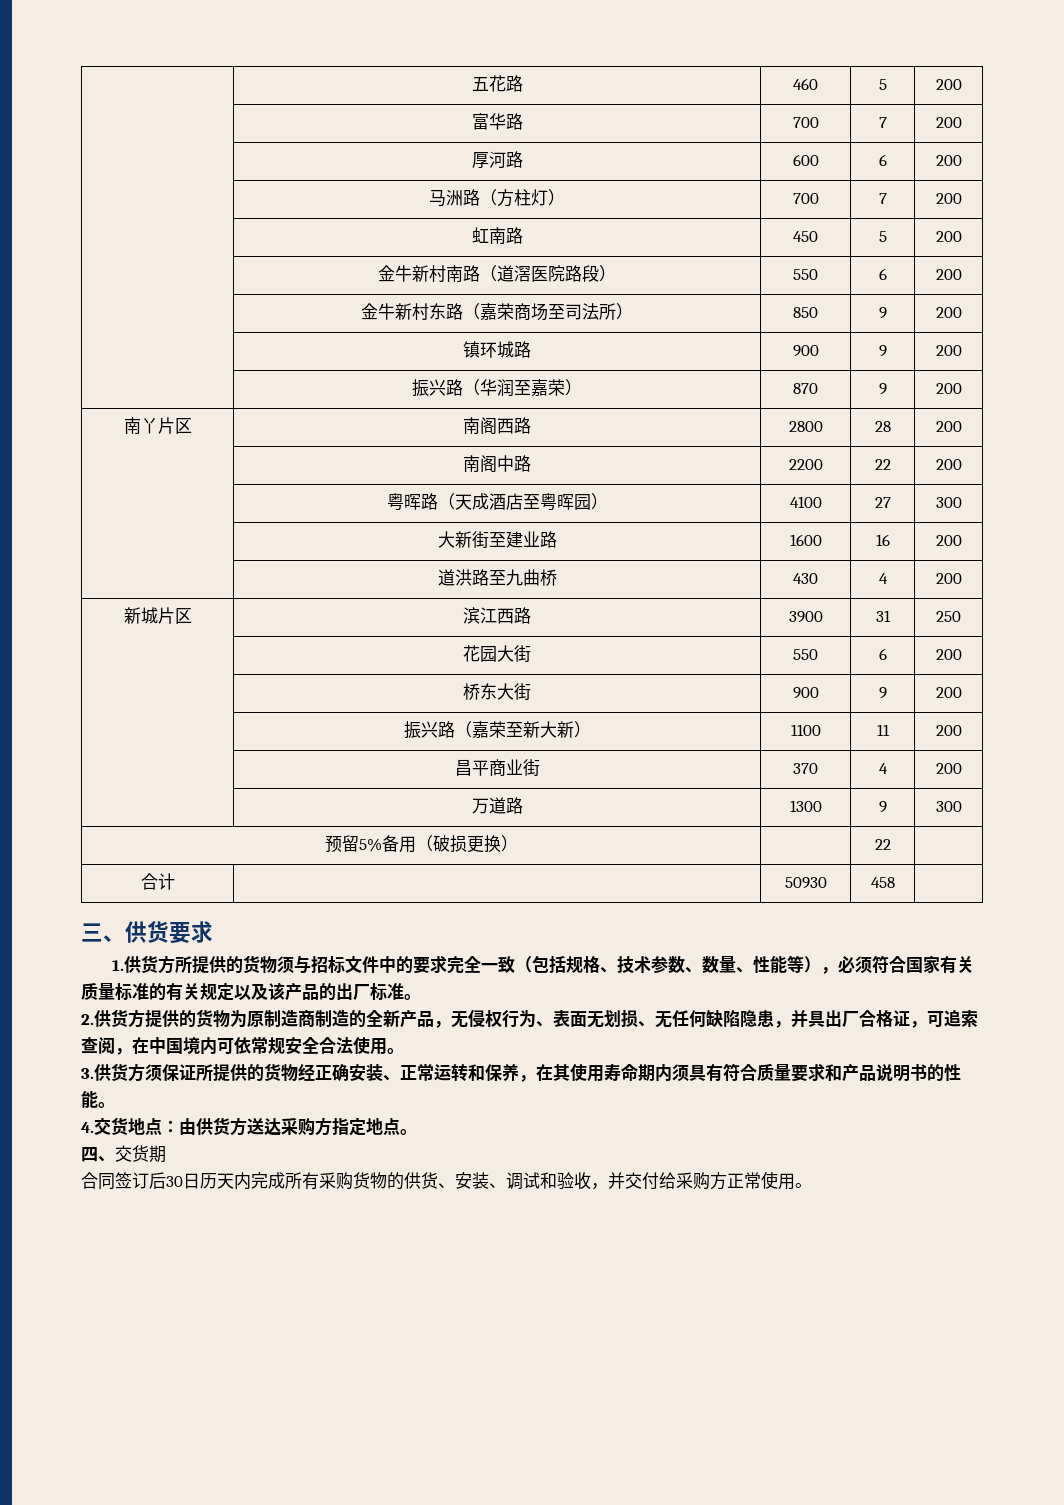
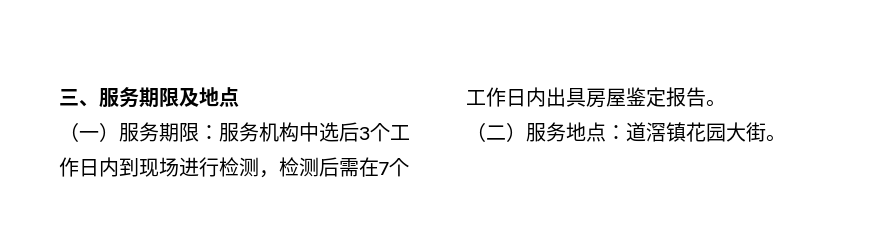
- | 五花路 | 460 | 5 | 200
- | 富华路 | 700 | 7 | 200
- | 厚河路 | 600 | 6 | 200
- | 马洲路（方柱灯） | 700 | 7 | 200
- | 虹南路 | 450 | 5 | 200
- | 金牛新村南路（道滘医院路段） | 550 | 6 | 200
- | 金牛新村东路（嘉荣商场至司法所） | 850 | 9 | 200
- | 镇环城路 | 900 | 9 | 200
- | 振兴路（华润至嘉荣） | 870 | 9 | 200
- 南丫片区 | 南阁西路 | 2800 | 28 | 200
- | 南阁中路 | 2200 | 22 | 200
- | 粤晖路（天成酒店至粤晖园） | 4100 | 27 | 300
- | 大新街至建业路 | 1600 | 16 | 200
- | 道洪路至九曲桥 | 430 | 4 | 200
- 新城片区 | 滨江西路 | 3900 | 31 | 250
- | 花园大街 | 550 | 6 | 200
- | 桥东大街 | 900 | 9 | 200
- | 振兴路（嘉荣至新大新） | 1100 | 11 | 200
- | 昌平商业街 | 370 | 4 | 200
- | 万道路 | 1300 | 9 | 300
- 预留5%备用（破损更换） | | 22 |
- 合计 | | 50930 | 458 |
- 三、供货要求
- 1.供货方所提供的货物须与招标文件中的要求完全一致（包括规格、技术参数、数量、性能等），必须符合国家有关质量标准的有关规定以及该产品的出厂标准。
- 2.供货方提供的货物为原制造商制造的全新产品，无侵权行为、表面无划损、无任何缺陷隐患，并具出厂合格证，可追索查阅，在中国境内可依常规安全合法使用。
- 3.供货方须保证所提供的货物经正确安装、正常运转和保养，在其使用寿命期内须具有符合质量要求和产品说明书的性能。
- 4.交货地点：由供货方送达采购方指定地点。
- 四、交货期
- 合同签订后30日历天内完成所有采购货物的供货、安装、调试和验收，并交付给采购方正常使用。
+ 三、服务期限及地点
+ （一）服务期限：服务机构中选后3个工作日内到现场进行检测，检测后需在7个工作日内出具房屋鉴定报告。
+ （二）服务地点：道滘镇花园大街。

